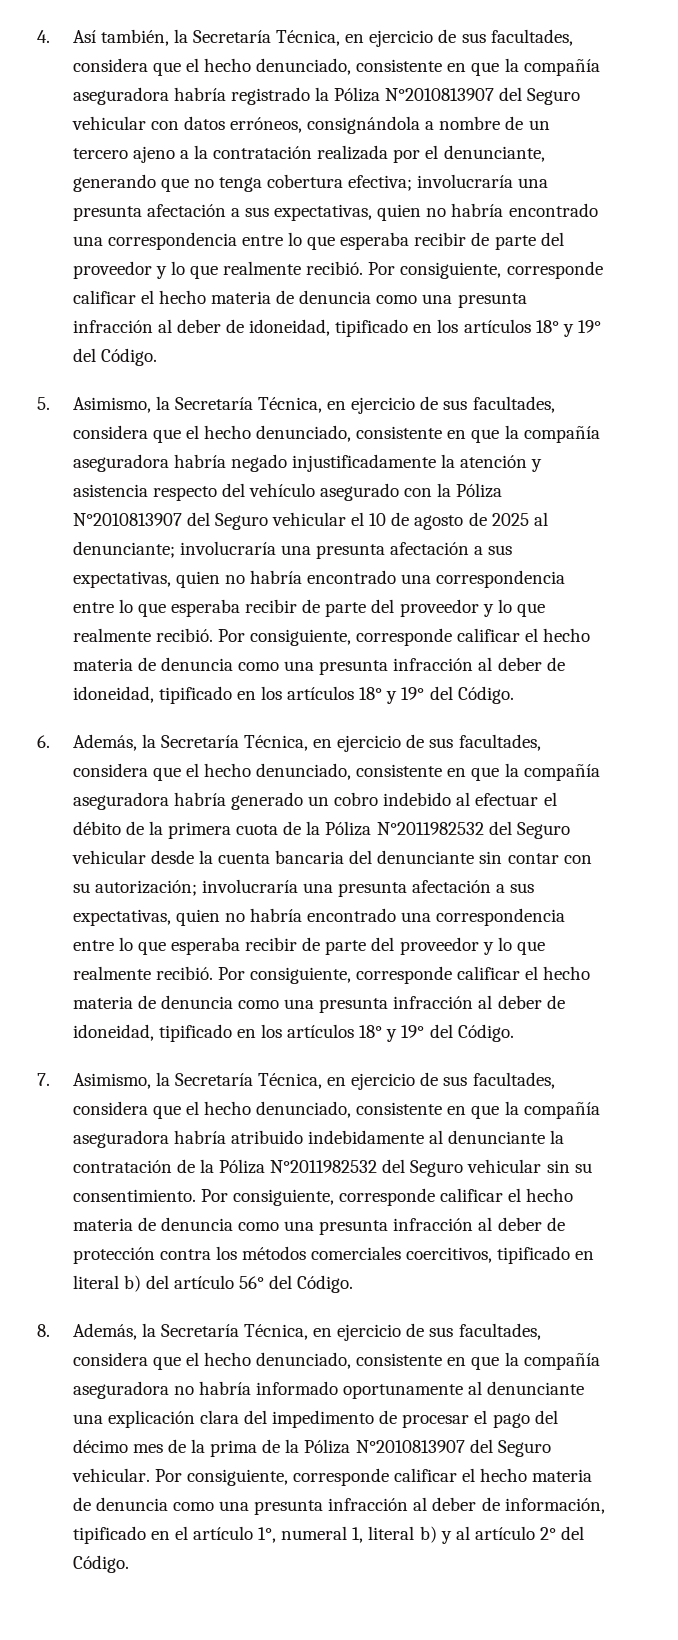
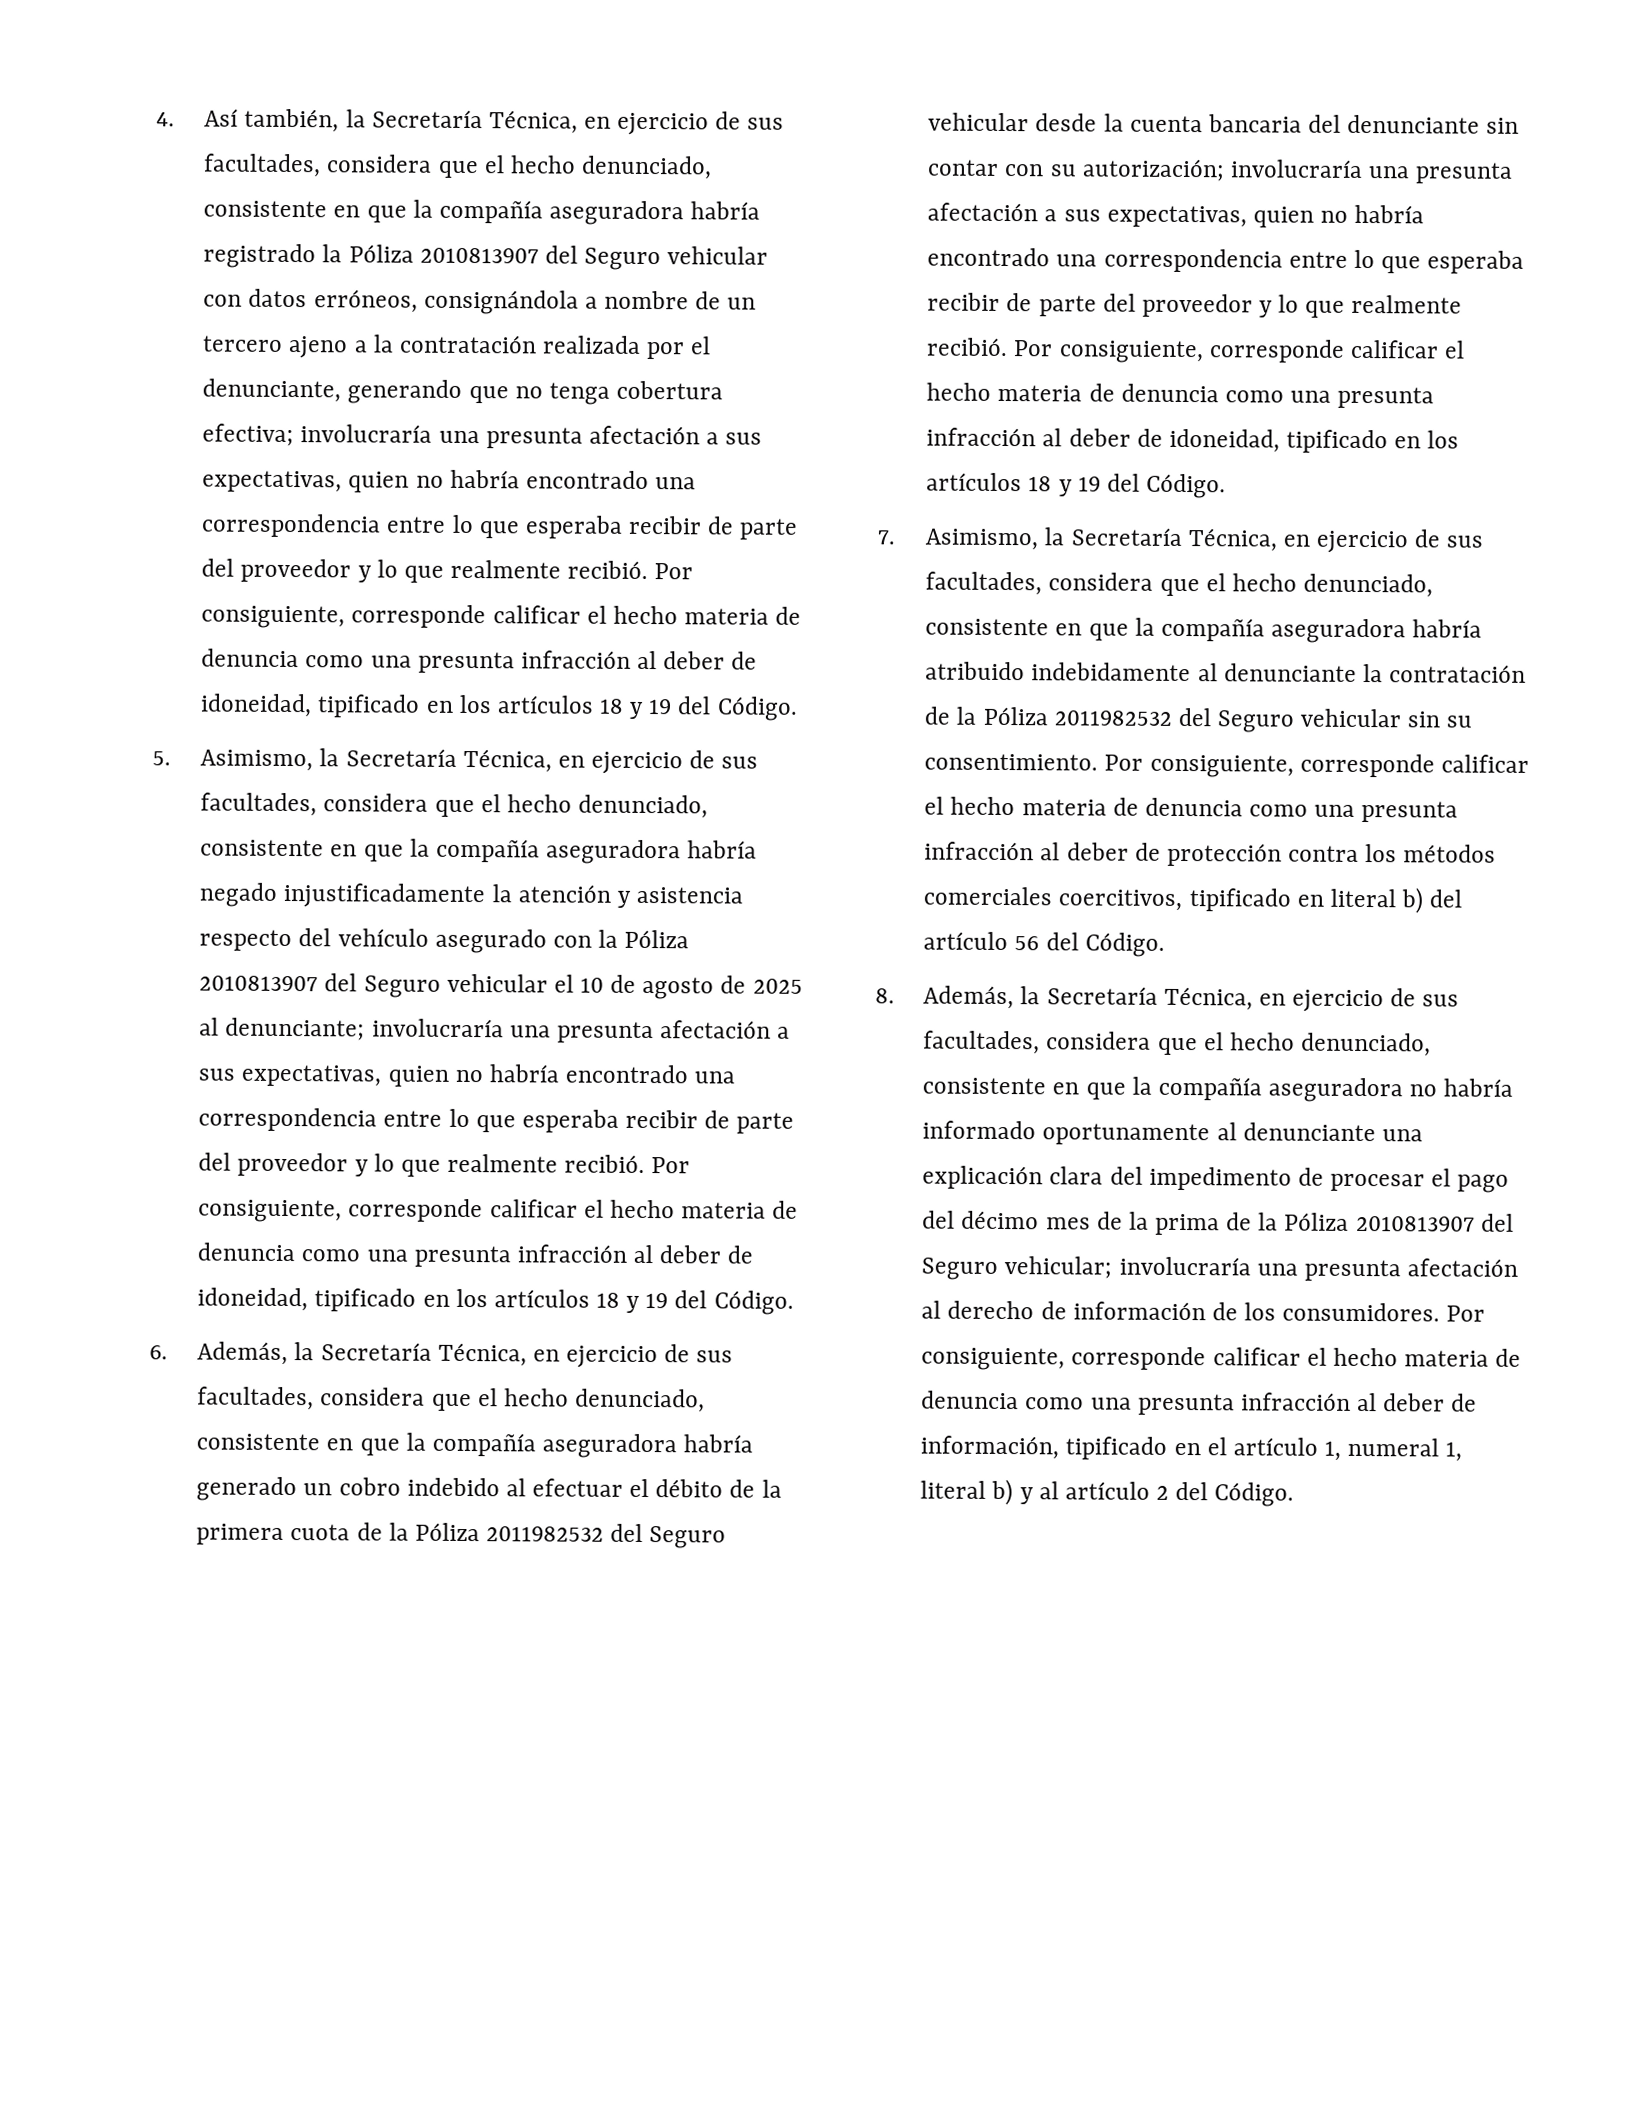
- 4. Así también, la Secretaría Técnica, en ejercicio de sus facultades, considera que el hecho denunciado, consistente en que la compañía aseguradora habría registrado la Póliza N°2010813907 del Seguro vehicular con datos erróneos, consignándola a nombre de un tercero ajeno a la contratación realizada por el denunciante, generando que no tenga cobertura efectiva; involucraría una presunta afectación a sus expectativas, quien no habría encontrado una correspondencia entre lo que esperaba recibir de parte del proveedor y lo que realmente recibió. Por consiguiente, corresponde calificar el hecho materia de denuncia como una presunta infracción al deber de idoneidad, tipificado en los artículos 18° y 19° del Código.
+ 4. Así también, la Secretaría Técnica, en ejercicio de sus facultades, considera que el hecho denunciado, consistente en que la compañía aseguradora habría registrado la Póliza 2010813907 del Seguro vehicular con datos erróneos, consignándola a nombre de un tercero ajeno a la contratación realizada por el denunciante, generando que no tenga cobertura efectiva; involucraría una presunta afectación a sus expectativas, quien no habría encontrado una correspondencia entre lo que esperaba recibir de parte del proveedor y lo que realmente recibió. Por consiguiente, corresponde calificar el hecho materia de denuncia como una presunta infracción al deber de idoneidad, tipificado en los artículos 18 y 19 del Código.
- 5. Asimismo, la Secretaría Técnica, en ejercicio de sus facultades, considera que el hecho denunciado, consistente en que la compañía aseguradora habría negado injustificadamente la atención y asistencia respecto del vehículo asegurado con la Póliza N°2010813907 del Seguro vehicular el 10 de agosto de 2025 al denunciante; involucraría una presunta afectación a sus expectativas, quien no habría encontrado una correspondencia entre lo que esperaba recibir de parte del proveedor y lo que realmente recibió. Por consiguiente, corresponde calificar el hecho materia de denuncia como una presunta infracción al deber de idoneidad, tipificado en los artículos 18° y 19° del Código.
+ 5. Asimismo, la Secretaría Técnica, en ejercicio de sus facultades, considera que el hecho denunciado, consistente en que la compañía aseguradora habría negado injustificadamente la atención y asistencia respecto del vehículo asegurado con la Póliza 2010813907 del Seguro vehicular el 10 de agosto de 2025 al denunciante; involucraría una presunta afectación a sus expectativas, quien no habría encontrado una correspondencia entre lo que esperaba recibir de parte del proveedor y lo que realmente recibió. Por consiguiente, corresponde calificar el hecho materia de denuncia como una presunta infracción al deber de idoneidad, tipificado en los artículos 18 y 19 del Código.
- 6. Además, la Secretaría Técnica, en ejercicio de sus facultades, considera que el hecho denunciado, consistente en que la compañía aseguradora habría generado un cobro indebido al efectuar el débito de la primera cuota de la Póliza N°2011982532 del Seguro vehicular desde la cuenta bancaria del denunciante sin contar con su autorización; involucraría una presunta afectación a sus expectativas, quien no habría encontrado una correspondencia entre lo que esperaba recibir de parte del proveedor y lo que realmente recibió. Por consiguiente, corresponde calificar el hecho materia de denuncia como una presunta infracción al deber de idoneidad, tipificado en los artículos 18° y 19° del Código.
+ 6. Además, la Secretaría Técnica, en ejercicio de sus facultades, considera que el hecho denunciado, consistente en que la compañía aseguradora habría generado un cobro indebido al efectuar el débito de la primera cuota de la Póliza 2011982532 del Seguro vehicular desde la cuenta bancaria del denunciante sin contar con su autorización; involucraría una presunta afectación a sus expectativas, quien no habría encontrado una correspondencia entre lo que esperaba recibir de parte del proveedor y lo que realmente recibió. Por consiguiente, corresponde calificar el hecho materia de denuncia como una presunta infracción al deber de idoneidad, tipificado en los artículos 18 y 19 del Código.
- 7. Asimismo, la Secretaría Técnica, en ejercicio de sus facultades, considera que el hecho denunciado, consistente en que la compañía aseguradora habría atribuido indebidamente al denunciante la contratación de la Póliza N°2011982532 del Seguro vehicular sin su consentimiento.
+ 7. Asimismo, la Secretaría Técnica, en ejercicio de sus facultades, considera que el hecho denunciado, consistente en que la compañía aseguradora habría atribuido indebidamente al denunciante la contratación de la Póliza 2011982532 del Seguro vehicular sin su consentimiento.
- Por consiguiente, corresponde calificar el hecho materia de denuncia como una presunta infracción al deber de protección contra los métodos comerciales coercitivos, tipificado en literal b) del artículo 56° del Código.
+ Por consiguiente, corresponde calificar el hecho materia de denuncia como una presunta infracción al deber de protección contra los métodos comerciales coercitivos, tipificado en literal b) del artículo 56 del Código.
- 8. Además, la Secretaría Técnica, en ejercicio de sus facultades, considera que el hecho denunciado, consistente en que la compañía aseguradora no habría informado oportunamente al denunciante una explicación clara del impedimento de procesar el pago del décimo mes de la prima de la Póliza N°2010813907 del Seguro vehicular.
+ 8. Además, la Secretaría Técnica, en ejercicio de sus facultades, considera que el hecho denunciado, consistente en que la compañía aseguradora no habría informado oportunamente al denunciante una explicación clara del impedimento de procesar el pago del décimo mes de la prima de la Póliza 2010813907 del Seguro vehicular; involucraría una presunta afectación al derecho de información de los consumidores.
- Por consiguiente, corresponde calificar el hecho materia de denuncia como una presunta infracción al deber de información, tipificado en el artículo 1°, numeral 1, literal b) y al artículo 2° del Código.
+ Por consiguiente, corresponde calificar el hecho materia de denuncia como una presunta infracción al deber de información, tipificado en el artículo 1, numeral 1, literal b) y al artículo 2 del Código.

